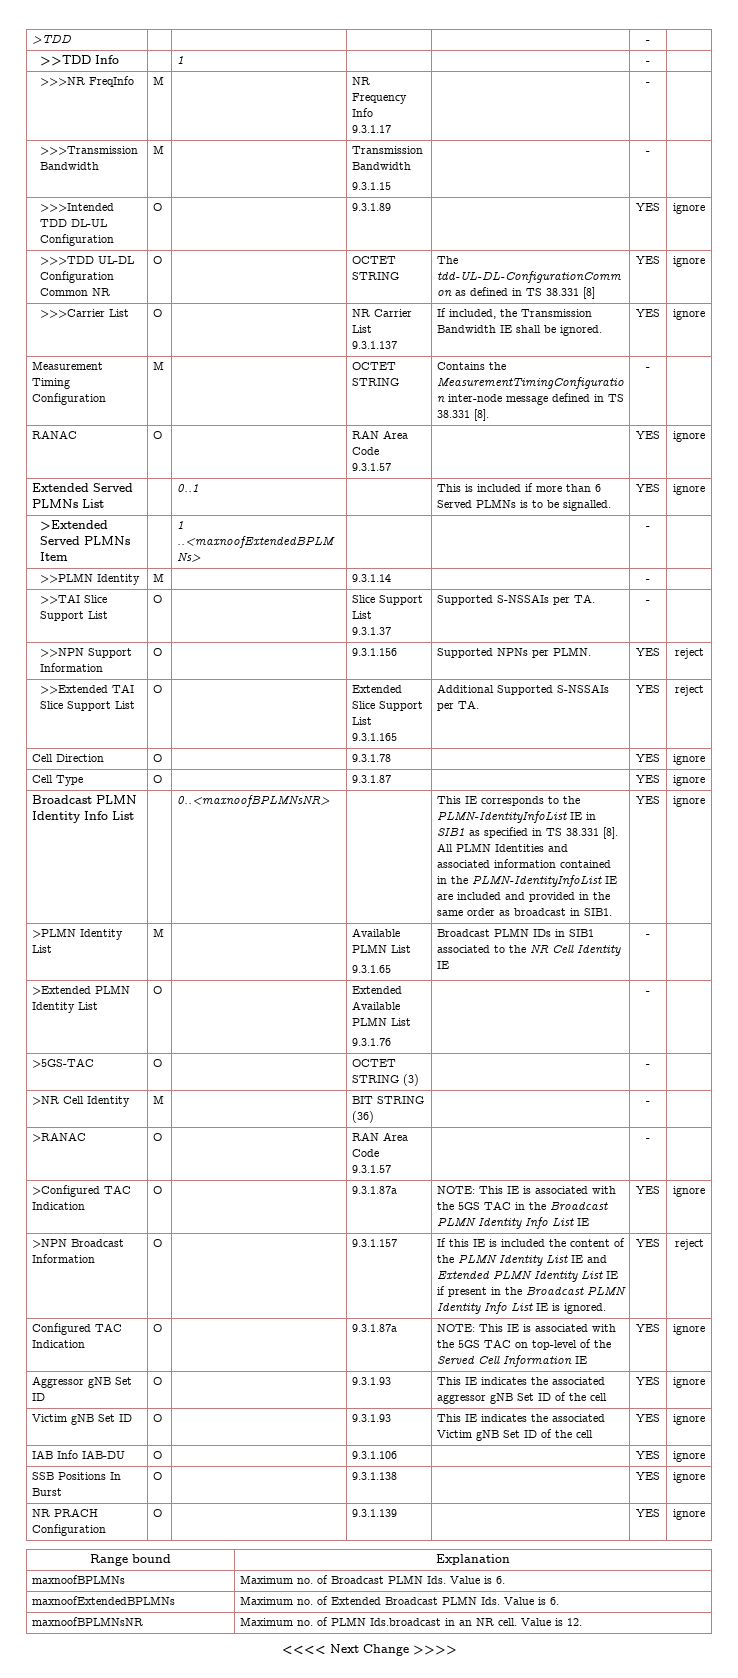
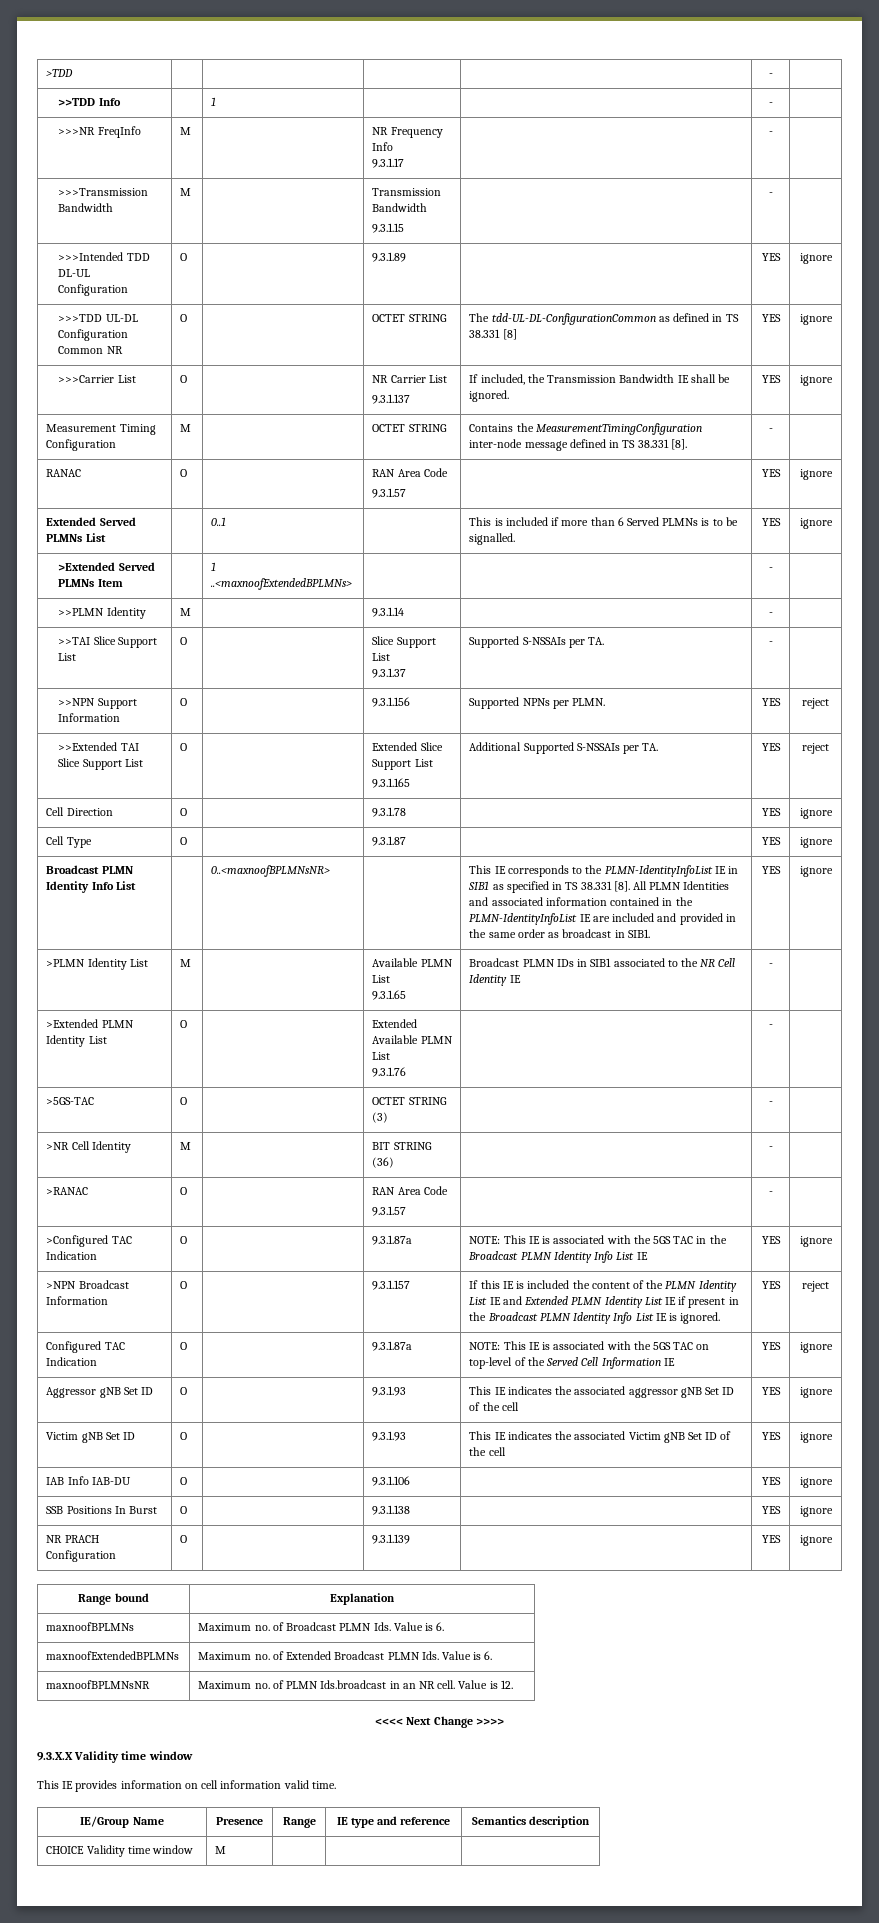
+ 9.3.X.X Validity time window
+ This IE provides information on cell information valid time.
+ IE/Group Name | Presence | Range | IE type and reference | Semantics description
+ CHOICE Validity time window | M | | |

